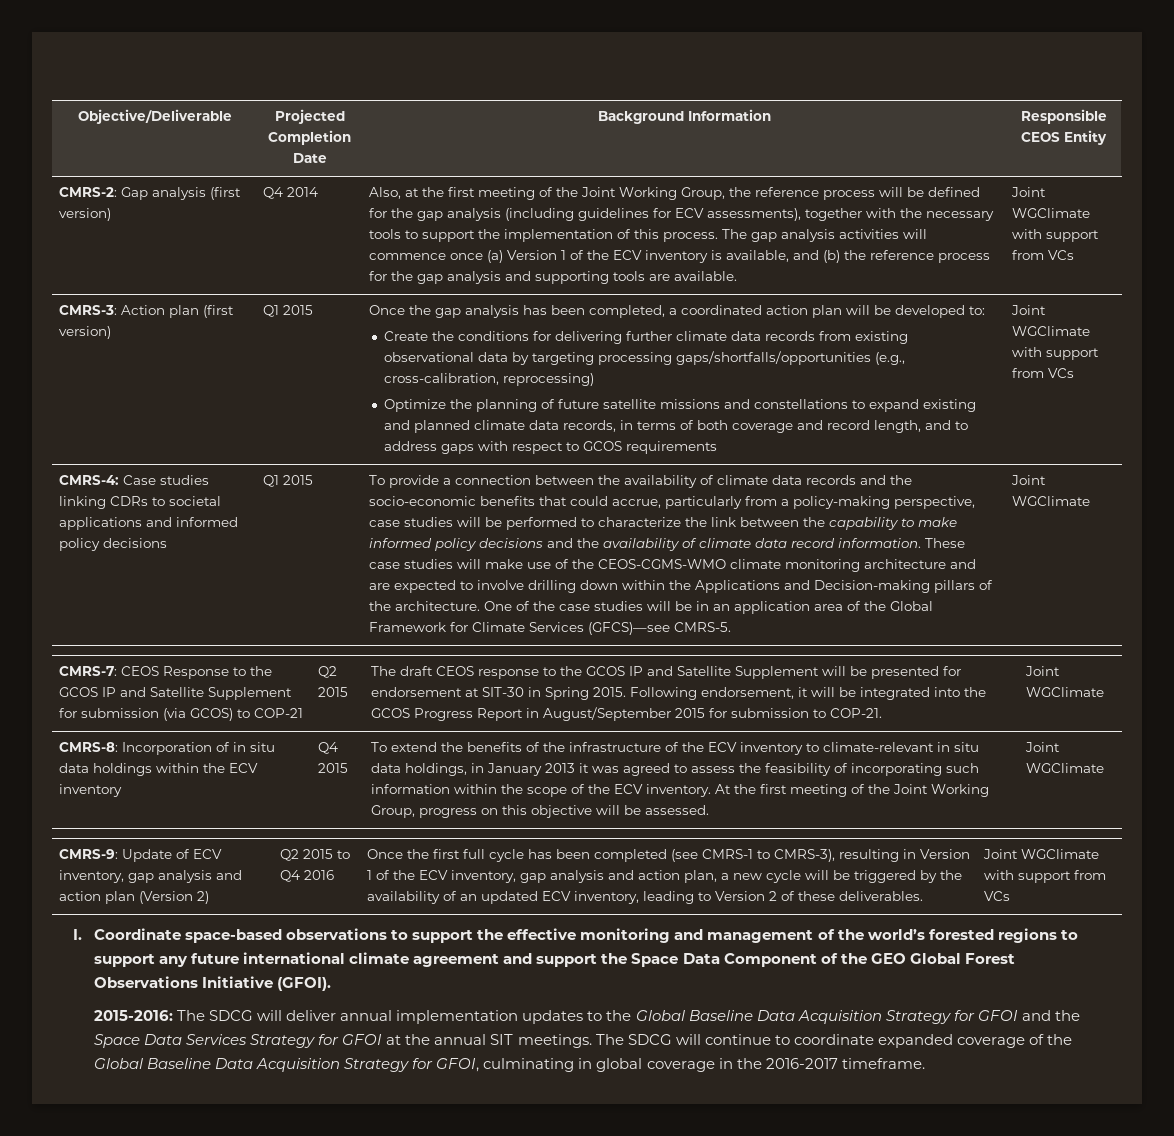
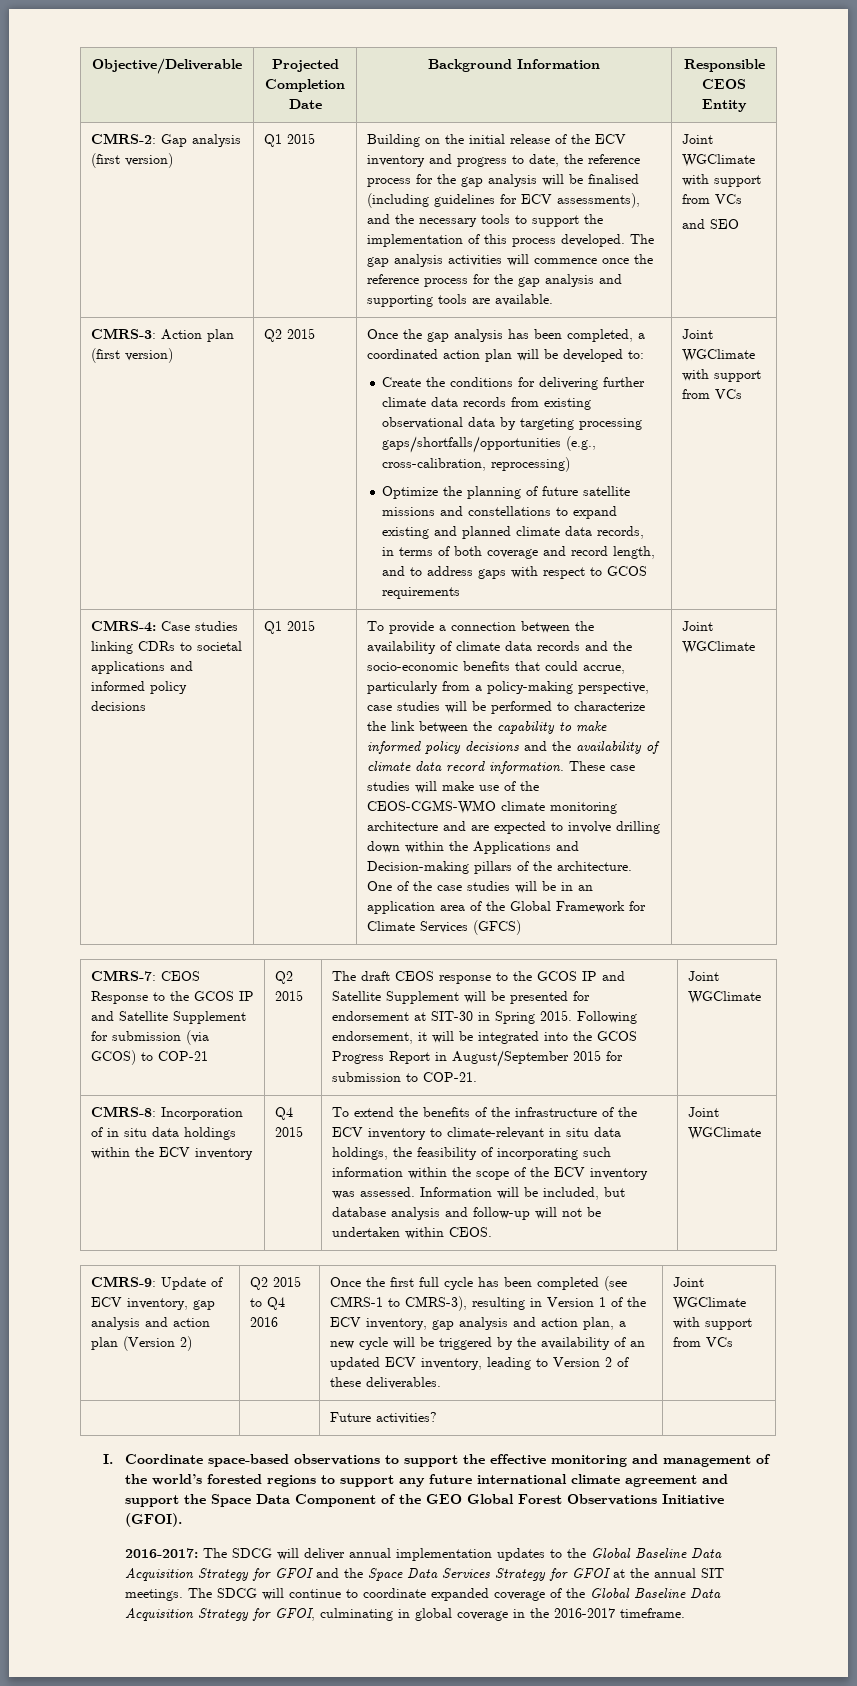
- Q4 2014 | Also, at the first meeting of the Joint Working Group, the reference process will be defined for the gap analysis (including guidelines for ECV assessments), together with the necessary tools to support the implementation of this process.
+ Q1 2015 | Building on the initial release of the ECV inventory and progress to date, the reference process for the gap analysis will be finalised (including guidelines for ECV assessments), and the necessary tools to support the implementation of this process developed.
- The gap analysis activities will commence once (a) Version 1 of the ECV inventory is available, and (b) the reference process for the gap analysis and supporting tools are available.
+ The gap analysis activities will commence once the reference process for the gap analysis and supporting tools are available.
+ and SEO
- CMRS-3: Action plan (first version) | Q1 2015
+ CMRS-3: Action plan (first version) | Q2 2015
- One of the case studies will be in an application area of the Global Framework for Climate Services (GFCS)—see CMRS-5.
+ One of the case studies will be in an application area of the Global Framework for Climate Services (GFCS)
- To extend the benefits of the infrastructure of the ECV inventory to climate-relevant in situ data holdings, in January 2013 it was agreed to assess the feasibility of incorporating such information within the scope of the ECV inventory. At the first meeting of the Joint Working Group, progress on this objective will be assessed.
+ To extend the benefits of the infrastructure of the ECV inventory to climate-relevant in situ data holdings, the feasibility of incorporating such information within the scope of the ECV inventory was assessed. Information will be included, but database analysis and follow-up will not be undertaken within CEOS.
+ | | Future activities? |
- 2015-2016: The SDCG will deliver annual implementation updates to the Global Baseline Data Acquisition Strategy for GFOI and the Space Data Services Strategy for GFOI at the annual SIT meetings.
+ 2016-2017: The SDCG will deliver annual implementation updates to the Global Baseline Data Acquisition Strategy for GFOI and the Space Data Services Strategy for GFOI at the annual SIT meetings.

